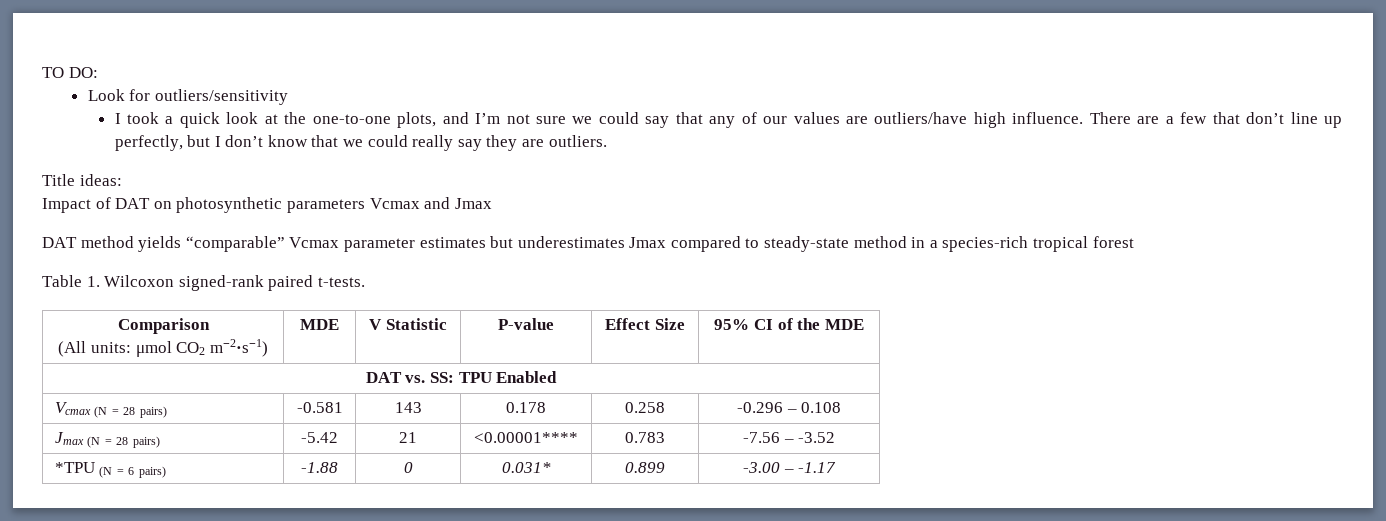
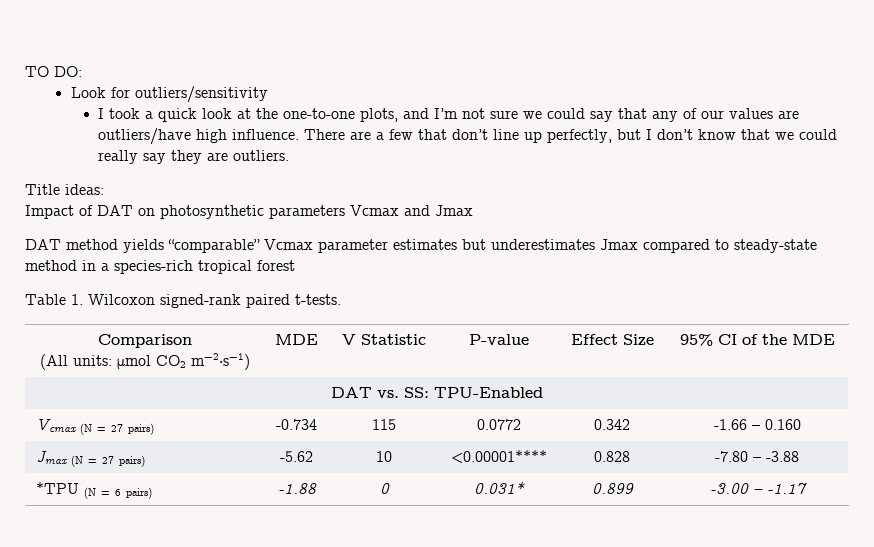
- DAT vs. SS: TPU Enabled
+ DAT vs. SS: TPU-Enabled
- Vcmax (N = 28 pairs) | -0.581 | 143 | 0.178 | 0.258 | -0.296 – 0.108
+ Vcmax (N = 27 pairs) | -0.734 | 115 | 0.0772 | 0.342 | -1.66 – 0.160
- Jmax (N = 28 pairs) | -5.42 | 21 | <0.00001**** | 0.783 | -7.56 – -3.52
+ Jmax (N = 27 pairs) | -5.62 | 10 | <0.00001**** | 0.828 | -7.80 – -3.88

